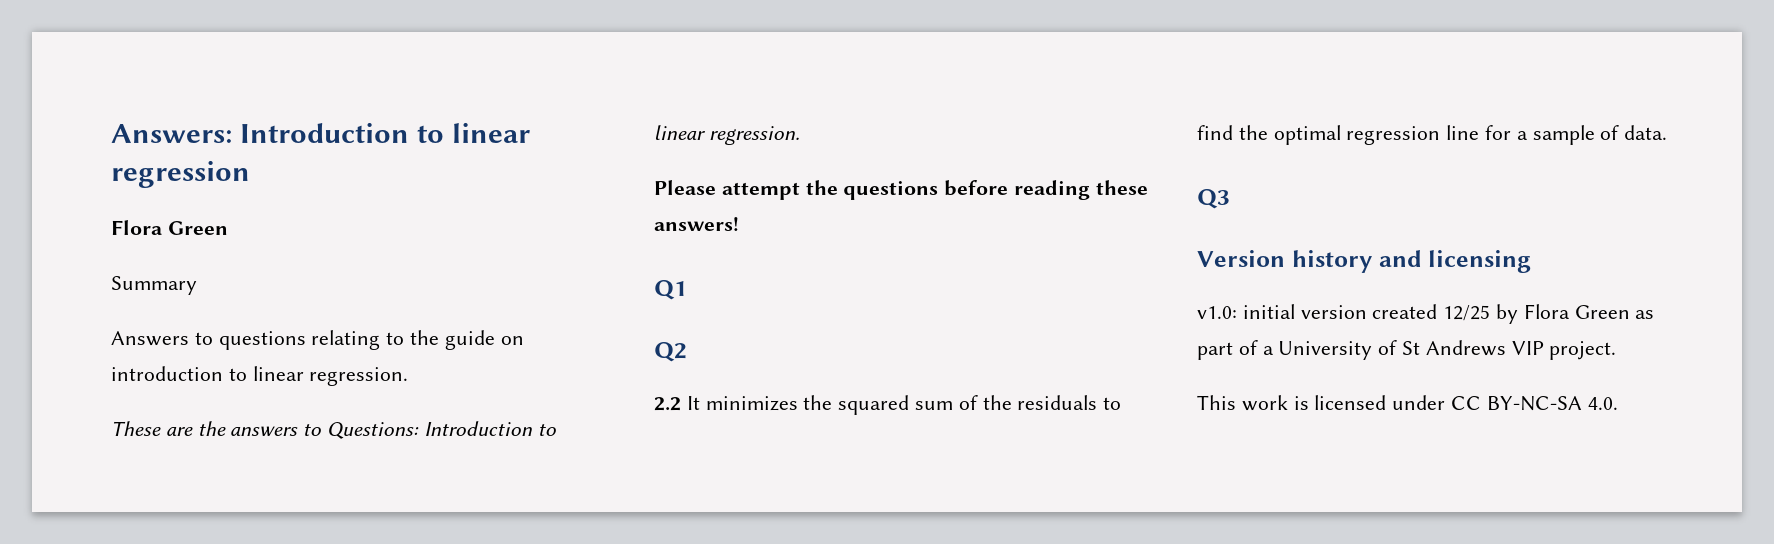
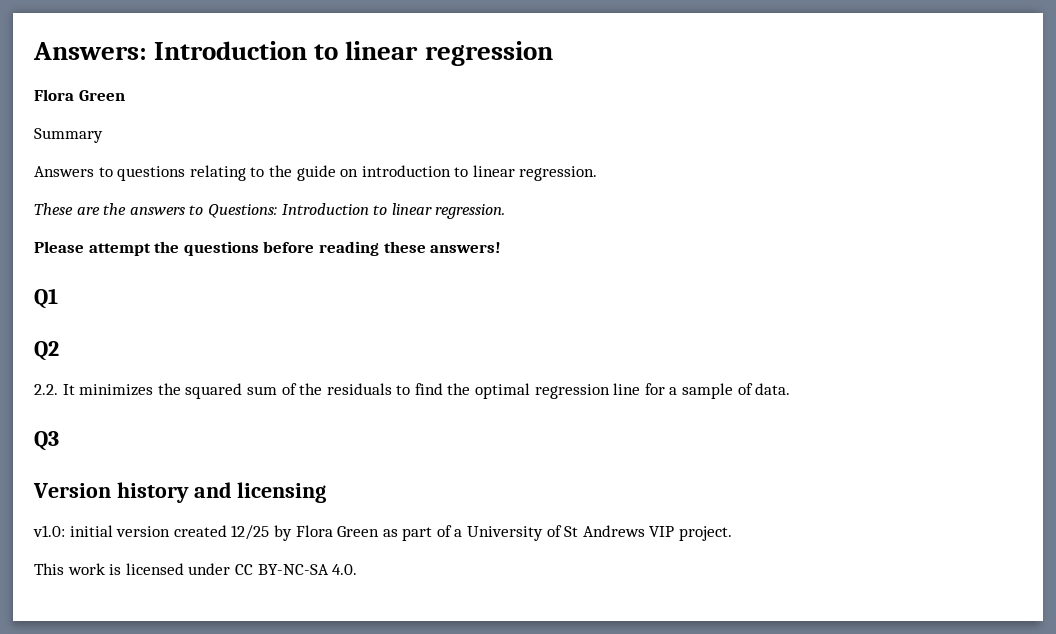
- 2.2 It minimizes the squared sum of the residuals to find the optimal regression line for a sample of data.
+ 2.2. It minimizes the squared sum of the residuals to find the optimal regression line for a sample of data.

